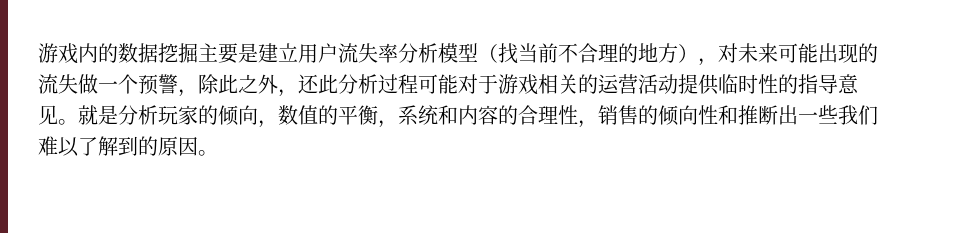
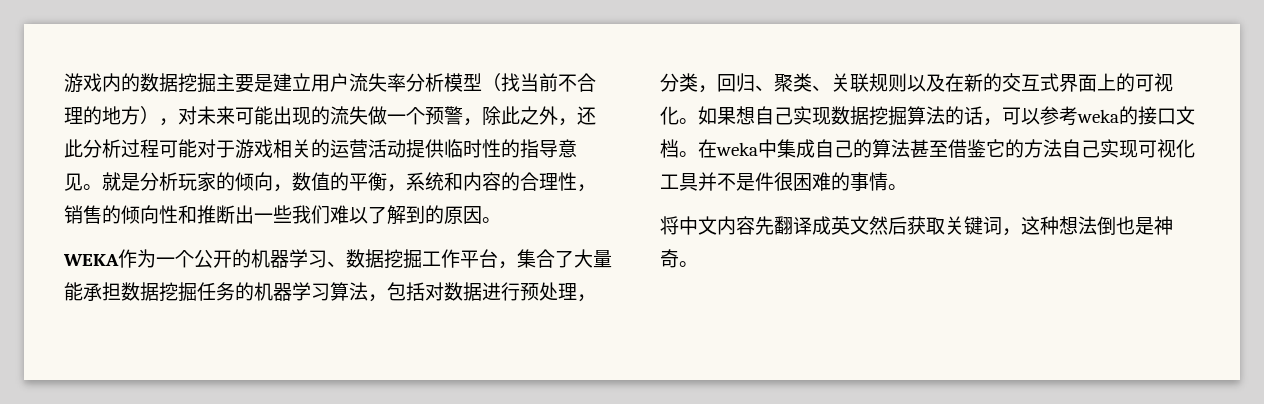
+ WEKA作为一个公开的机器学习、数据挖掘工作平台，集合了大量能承担数据挖掘任务的机器学习算法，包括对数据进行预处理，分类，回归、聚类、关联规则以及在新的交互式界面上的可视化。如果想自己实现数据挖掘算法的话，可以参考weka的接口文档。在weka中集成自己的算法甚至借鉴它的方法自己实现可视化工具并不是件很困难的事情。
+ 将中文内容先翻译成英文然后获取关键词，这种想法倒也是神奇。

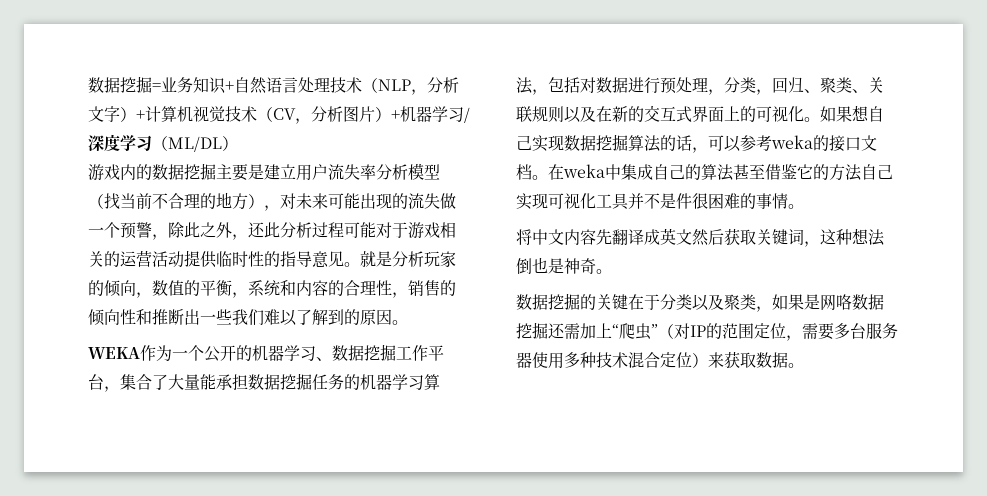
+ 数据挖掘=业务知识+自然语言处理技术（NLP，分析文字）+计算机视觉技术（CV，分析图片）+机器学习/深度学习（ML/DL）
+ 数据挖掘的关键在于分类以及聚类，如果是网咯数据挖掘还需加上“爬虫”（对IP的范围定位，需要多台服务器使用多种技术混合定位）来获取数据。

